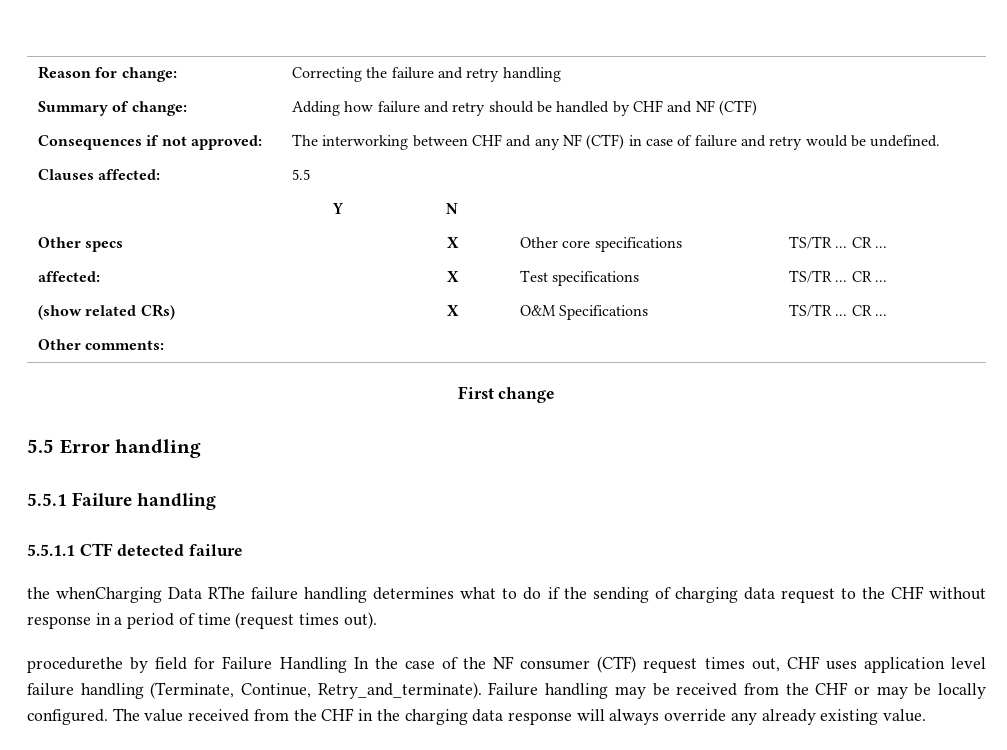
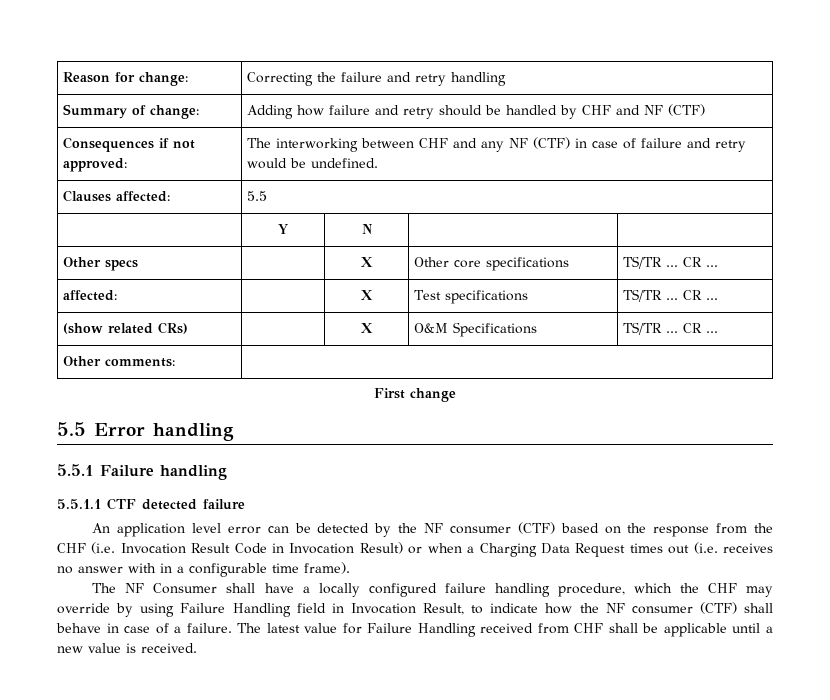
- the whenCharging Data RThe failure handling determines what to do if the sending of charging data request to the CHF without response in a period of time (request times out).
- procedurethe by field for Failure Handling In the case of the NF consumer (CTF) request times out, CHF uses application level failure handling (Terminate, Continue, Retry_and_terminate). Failure handling may be received from the CHF or may be locally configured. The value received from the CHF in the charging data response will always override any already existing value.
+ An application level error can be detected by the NF consumer (CTF) based on the response from the CHF (i.e. Invocation Result Code in Invocation Result) or when a Charging Data Request times out (i.e. receives no answer with in a configurable time frame).
+ The NF Consumer shall have a locally configured failure handling procedure, which the CHF may override by using Failure Handling field in Invocation Result, to indicate how the NF consumer (CTF) shall behave in case of a failure. The latest value for Failure Handling received from CHF shall be applicable until a new value is received.

